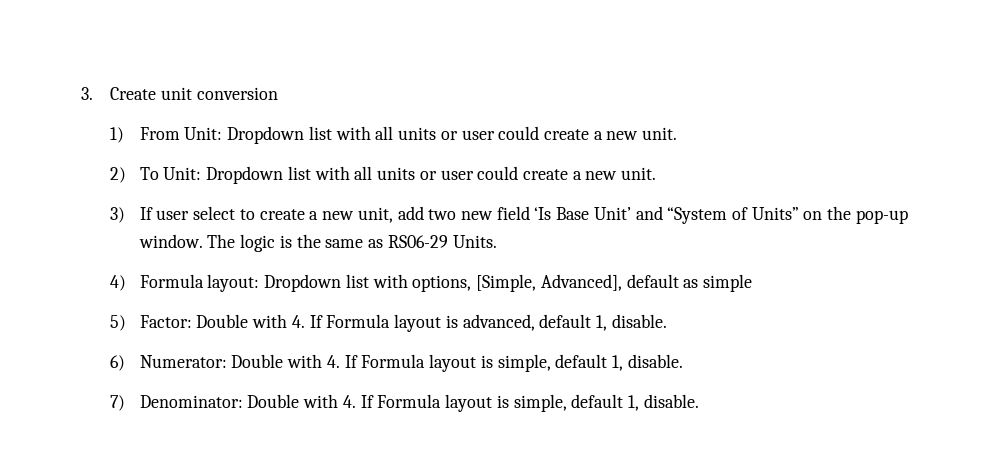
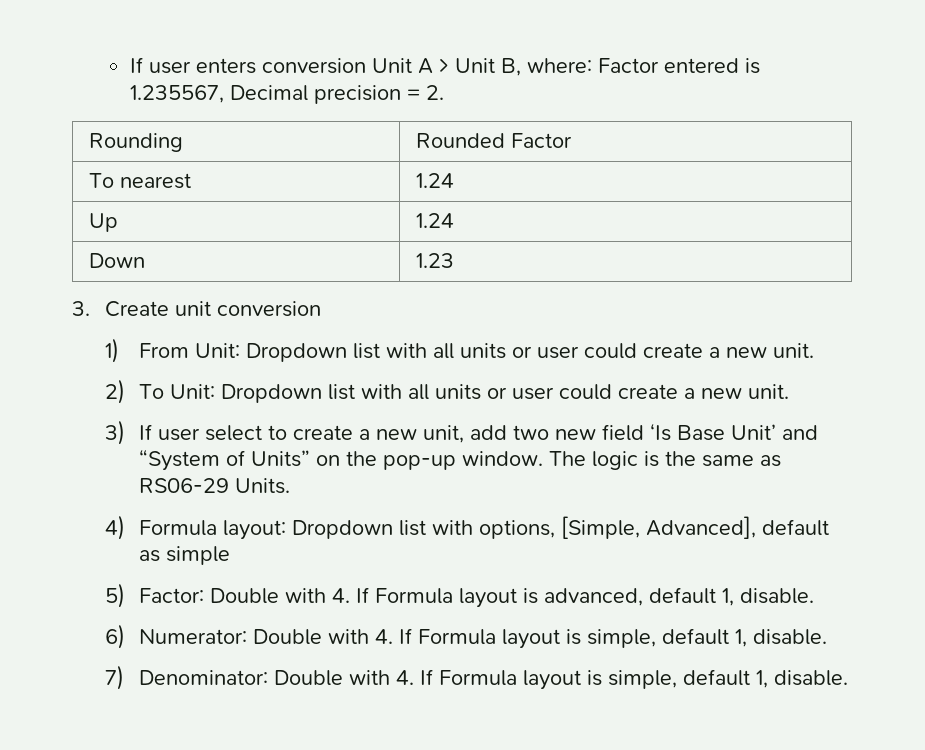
+ If user enters conversion Unit A > Unit B, where: Factor entered is 1.235567, Decimal precision = 2.
+ Rounding | Rounded Factor
+ To nearest | 1.24
+ Up | 1.24
+ Down | 1.23

